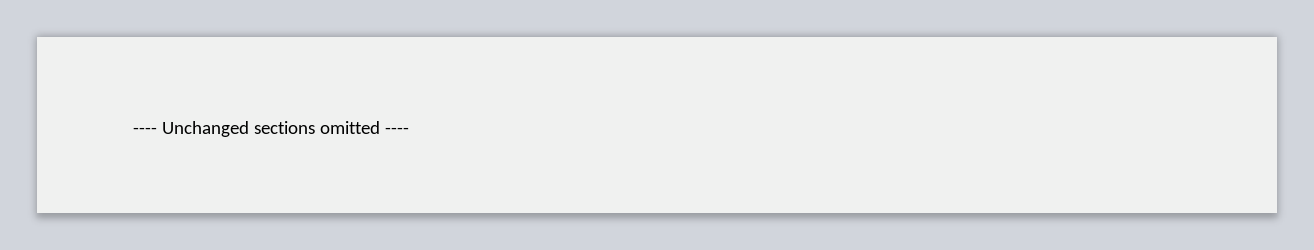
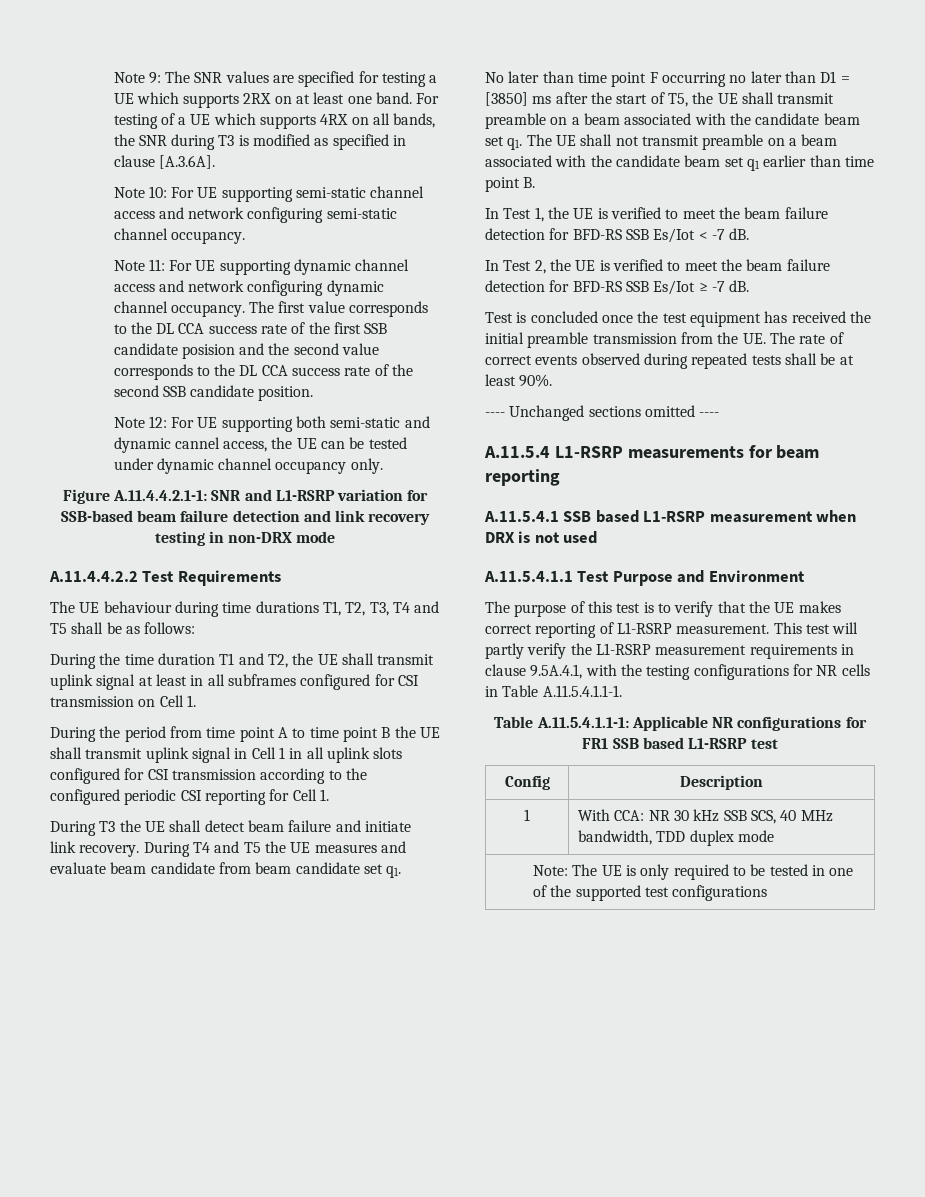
+ Note 9: The SNR values are specified for testing a UE which supports 2RX on at least one band. For testing of a UE which supports 4RX on all bands, the SNR during T3 is modified as specified in clause [A.3.6A].
+ Note 10: For UE supporting semi-static channel access and network configuring semi-static channel occupancy.
+ Note 11: For UE supporting dynamic channel access and network configuring dynamic channel occupancy. The first value corresponds to the DL CCA success rate of the first SSB candidate posision and the second value corresponds to the DL CCA success rate of the second SSB candidate position.
+ Note 12: For UE supporting both semi-static and dynamic cannel access, the UE can be tested under dynamic channel occupancy only.
+ Figure A.11.4.4.2.1-1: SNR and L1-RSRP variation for SSB-based beam failure detection and link recovery testing in non-DRX mode
+ A.11.4.4.2.2 Test Requirements
+ The UE behaviour during time durations T1, T2, T3, T4 and T5 shall be as follows:
+ During the time duration T1 and T2, the UE shall transmit uplink signal at least in all subframes configured for CSI transmission on Cell 1.
+ During the period from time point A to time point B the UE shall transmit uplink signal in Cell 1 in all uplink slots configured for CSI transmission according to the configured periodic CSI reporting for Cell 1.
+ During T3 the UE shall detect beam failure and initiate link recovery. During T4 and T5 the UE measures and evaluate beam candidate from beam candidate set q1.
+ No later than time point F occurring no later than D1 = [3850] ms after the start of T5, the UE shall transmit preamble on a beam associated with the candidate beam set q1. The UE shall not transmit preamble on a beam associated with the candidate beam set q1 earlier than time point B.
+ In Test 1, the UE is verified to meet the beam failure detection for BFD-RS SSB Es/Iot < -7 dB.
+ In Test 2, the UE is verified to meet the beam failure detection for BFD-RS SSB Es/Iot ≥ -7 dB.
+ Test is concluded once the test equipment has received the initial preamble transmission from the UE. The rate of correct events observed during repeated tests shall be at least 90%.
+ A.11.5.4 L1-RSRP measurements for beam reporting
+ A.11.5.4.1 SSB based L1-RSRP measurement when DRX is not used
+ A.11.5.4.1.1 Test Purpose and Environment
+ The purpose of this test is to verify that the UE makes correct reporting of L1-RSRP measurement. This test will partly verify the L1-RSRP measurement requirements in clause 9.5A.4.1, with the testing configurations for NR cells in Table A.11.5.4.1.1-1.
+ Table A.11.5.4.1.1-1: Applicable NR configurations for FR1 SSB based L1-RSRP test
+ Config | Description
+ 1 | With CCA: NR 30 kHz SSB SCS, 40 MHz bandwidth, TDD duplex mode
+ Note: The UE is only required to be tested in one of the supported test configurations

